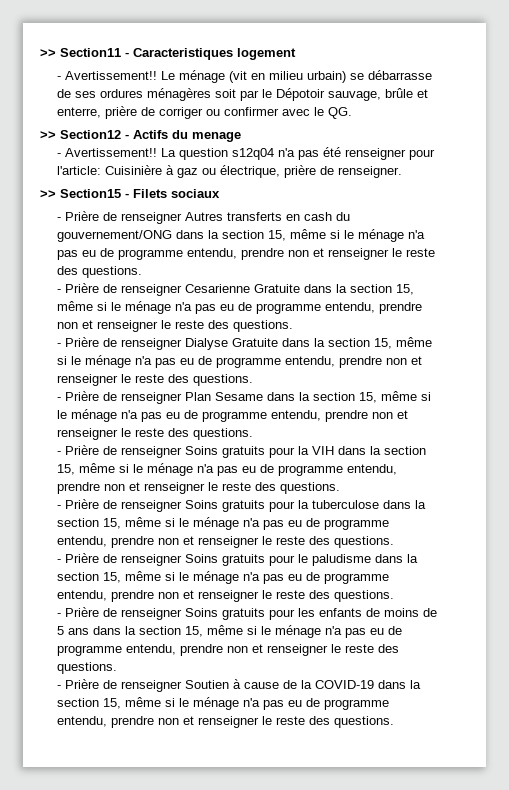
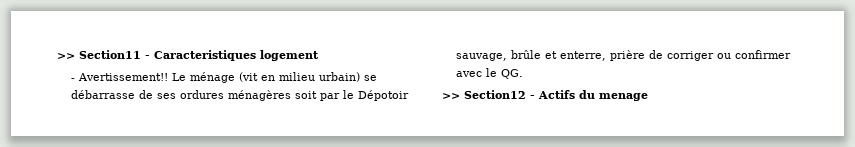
- - Avertissement!! La question s12q04 n'a pas été renseigner pour l'article: Cuisinière à gaz ou électrique, prière de renseigner.
- >> Section15 - Filets sociaux
- - Prière de renseigner Autres transferts en cash du gouvernement/ONG dans la section 15, même si le ménage n'a pas eu de programme entendu, prendre non et renseigner le reste des questions.
- - Prière de renseigner Cesarienne Gratuite dans la section 15, même si le ménage n'a pas eu de programme entendu, prendre non et renseigner le reste des questions.
- - Prière de renseigner Dialyse Gratuite dans la section 15, même si le ménage n'a pas eu de programme entendu, prendre non et renseigner le reste des questions.
- - Prière de renseigner Plan Sesame dans la section 15, même si le ménage n'a pas eu de programme entendu, prendre non et renseigner le reste des questions.
- - Prière de renseigner Soins gratuits pour la VIH dans la section 15, même si le ménage n'a pas eu de programme entendu, prendre non et renseigner le reste des questions.
- - Prière de renseigner Soins gratuits pour la tuberculose dans la section 15, même si le ménage n'a pas eu de programme entendu, prendre non et renseigner le reste des questions.
- - Prière de renseigner Soins gratuits pour le paludisme dans la section 15, même si le ménage n'a pas eu de programme entendu, prendre non et renseigner le reste des questions.
- - Prière de renseigner Soins gratuits pour les enfants de moins de 5 ans dans la section 15, même si le ménage n'a pas eu de programme entendu, prendre non et renseigner le reste des questions.
- - Prière de renseigner Soutien à cause de la COVID-19 dans la section 15, même si le ménage n'a pas eu de programme entendu, prendre non et renseigner le reste des questions.

